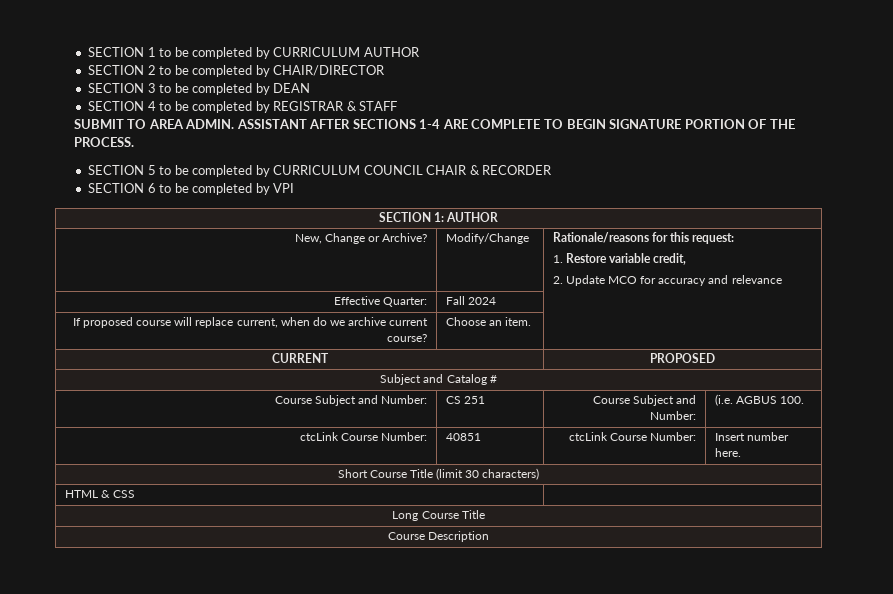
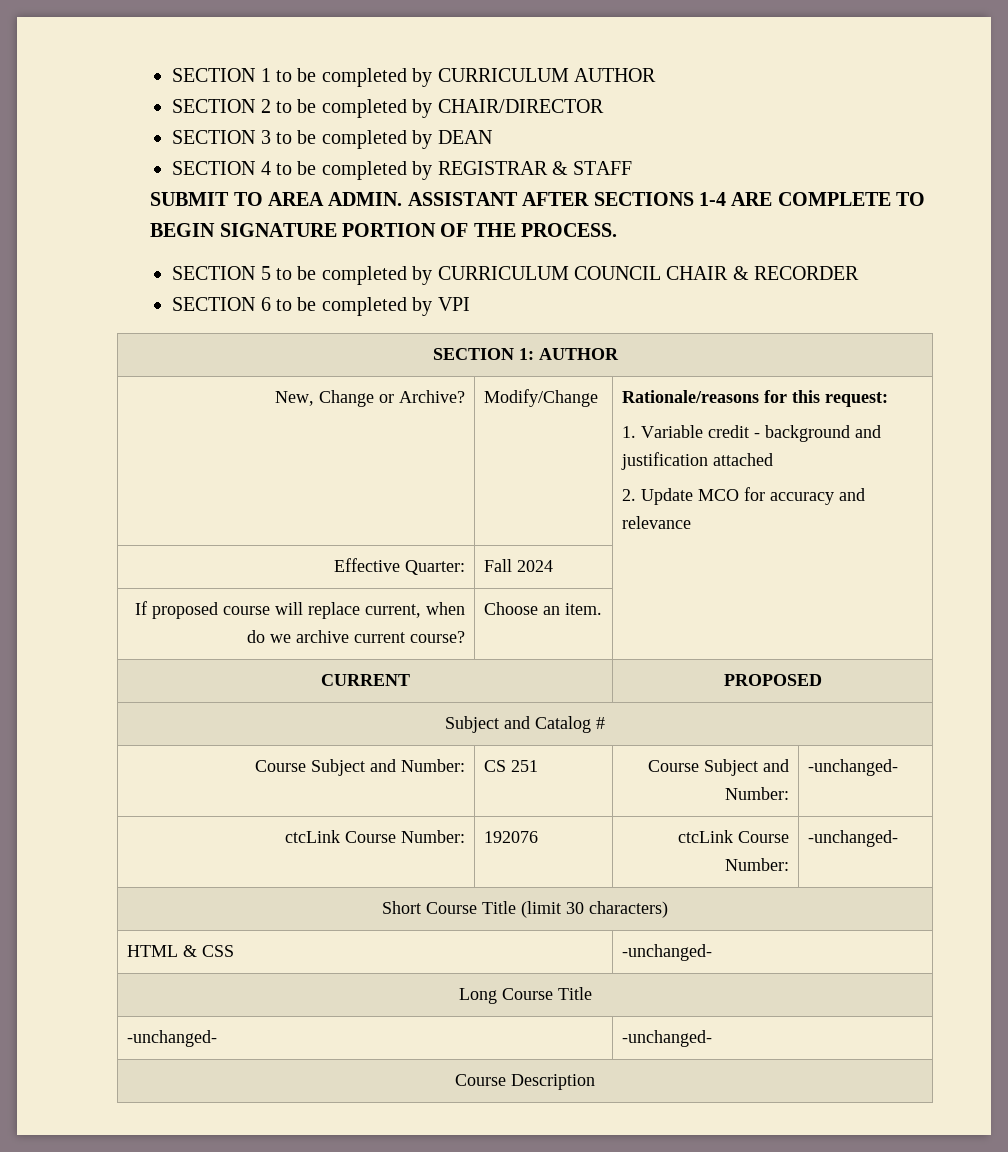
  New, Change or Archive? | Modify/Change | Rationale/reasons for this request:
- 1. Restore variable credit,
+ 1. Variable credit - background and justification attached
- Course Subject and Number: | CS 251 | Course Subject and Number: | (i.e. AGBUS 100.
- ctcLink Course Number: | 40851 | ctcLink Course Number: | Insert number here.
+ Course Subject and Number: | CS 251 | Course Subject and Number: | -unchanged-
+ ctcLink Course Number: | 192076 | ctcLink Course Number: | -unchanged-
- HTML & CSS |
+ HTML & CSS | -unchanged-
+ -unchanged- | -unchanged-

